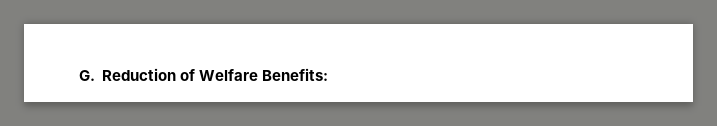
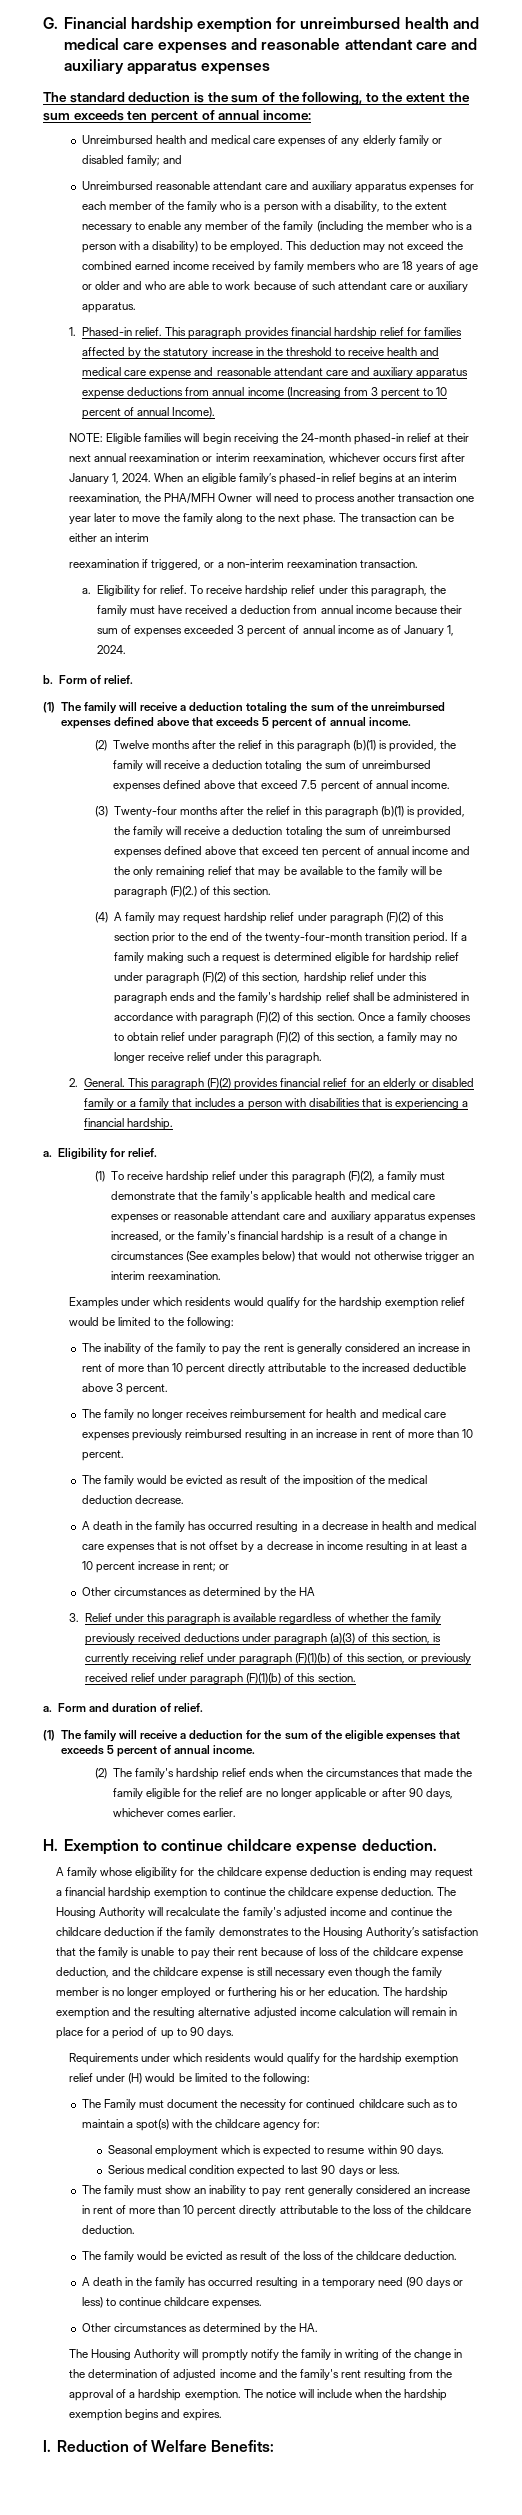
- G. Reduction of Welfare Benefits:
+ G. Financial hardship exemption for unreimbursed health and medical care expenses and reasonable attendant care and auxiliary apparatus expenses
+ The standard deduction is the sum of the following, to the extent the sum exceeds ten percent of annual income:
+ Unreimbursed health and medical care expenses of any elderly family or disabled family; and
+ Unreimbursed reasonable attendant care and auxiliary apparatus expenses for each member of the family who is a person with a disability, to the extent necessary to enable any member of the family (including the member who is a person with a disability) to be employed. This deduction may not exceed the combined earned income received by family members who are 18 years of age or older and who are able to work because of such attendant care or auxiliary apparatus.
+ 1. Phased-in relief. This paragraph provides financial hardship relief for families affected by the statutory increase in the threshold to receive health and medical care expense and reasonable attendant care and auxiliary apparatus expense deductions from annual income (Increasing from 3 percent to 10 percent of annual Income).
+ NOTE: Eligible families will begin receiving the 24-month phased-in relief at their next annual reexamination or interim reexamination, whichever occurs first after January 1, 2024. When an eligible family’s phased-in relief begins at an interim reexamination, the PHA/MFH Owner will need to process another transaction one year later to move the family along to the next phase. The transaction can be either an interim
+ reexamination if triggered, or a non-interim reexamination transaction.
+ a. Eligibility for relief. To receive hardship relief under this paragraph, the family must have received a deduction from annual income because their sum of expenses exceeded 3 percent of annual income as of January 1, 2024.
+ b. Form of relief.
+ (1) The family will receive a deduction totaling the sum of the unreimbursed expenses defined above that exceeds 5 percent of annual income.
+ (2) Twelve months after the relief in this paragraph (b)(1) is provided, the family will receive a deduction totaling the sum of unreimbursed expenses defined above that exceed 7.5 percent of annual income.
+ (3) Twenty-four months after the relief in this paragraph (b)(1) is provided, the family will receive a deduction totaling the sum of unreimbursed expenses defined above that exceed ten percent of annual income and the only remaining relief that may be available to the family will be paragraph (F)(2.) of this section.
+ (4) A family may request hardship relief under paragraph (F)(2) of this section prior to the end of the twenty-four-month transition period. If a family making such a request is determined eligible for hardship relief under paragraph (F)(2) of this section, hardship relief under this paragraph ends and the family's hardship relief shall be administered in accordance with paragraph (F)(2) of this section. Once a family chooses to obtain relief under paragraph (F)(2) of this section, a family may no longer receive relief under this paragraph.
+ 2. General. This paragraph (F)(2) provides financial relief for an elderly or disabled family or a family that includes a person with disabilities that is experiencing a financial hardship.
+ a. Eligibility for relief.
+ (1) To receive hardship relief under this paragraph (F)(2), a family must demonstrate that the family's applicable health and medical care expenses or reasonable attendant care and auxiliary apparatus expenses increased, or the family's financial hardship is a result of a change in circumstances (See examples below) that would not otherwise trigger an interim reexamination.
+ Examples under which residents would qualify for the hardship exemption relief would be limited to the following:
+ The inability of the family to pay the rent is generally considered an increase in rent of more than 10 percent directly attributable to the increased deductible above 3 percent.
+ The family no longer receives reimbursement for health and medical care expenses previously reimbursed resulting in an increase in rent of more than 10 percent.
+ The family would be evicted as result of the imposition of the medical deduction decrease.
+ A death in the family has occurred resulting in a decrease in health and medical care expenses that is not offset by a decrease in income resulting in at least a 10 percent increase in rent; or
+ Other circumstances as determined by the HA
+ 3. Relief under this paragraph is available regardless of whether the family previously received deductions under paragraph (a)(3) of this section, is currently receiving relief under paragraph (F)(1)(b) of this section, or previously received relief under paragraph (F)(1)(b) of this section.
+ a. Form and duration of relief.
+ (1) The family will receive a deduction for the sum of the eligible expenses that exceeds 5 percent of annual income.
+ (2) The family's hardship relief ends when the circumstances that made the family eligible for the relief are no longer applicable or after 90 days, whichever comes earlier.
+ H. Exemption to continue childcare expense deduction.
+ A family whose eligibility for the childcare expense deduction is ending may request a financial hardship exemption to continue the childcare expense deduction. The Housing Authority will recalculate the family's adjusted income and continue the childcare deduction if the family demonstrates to the Housing Authority’s satisfaction that the family is unable to pay their rent because of loss of the childcare expense deduction, and the childcare expense is still necessary even though the family member is no longer employed or furthering his or her education. The hardship exemption and the resulting alternative adjusted income calculation will remain in place for a period of up to 90 days.
+ Requirements under which residents would qualify for the hardship exemption relief under (H) would be limited to the following:
+ The Family must document the necessity for continued childcare such as to maintain a spot(s) with the childcare agency for:
+ Seasonal employment which is expected to resume within 90 days.
+ Serious medical condition expected to last 90 days or less.
+ The family must show an inability to pay rent generally considered an increase in rent of more than 10 percent directly attributable to the loss of the childcare deduction.
+ The family would be evicted as result of the loss of the childcare deduction.
+ A death in the family has occurred resulting in a temporary need (90 days or less) to continue childcare expenses.
+ Other circumstances as determined by the HA.
+ The Housing Authority will promptly notify the family in writing of the change in the determination of adjusted income and the family's rent resulting from the approval of a hardship exemption. The notice will include when the hardship exemption begins and expires.
+ I. Reduction of Welfare Benefits:

